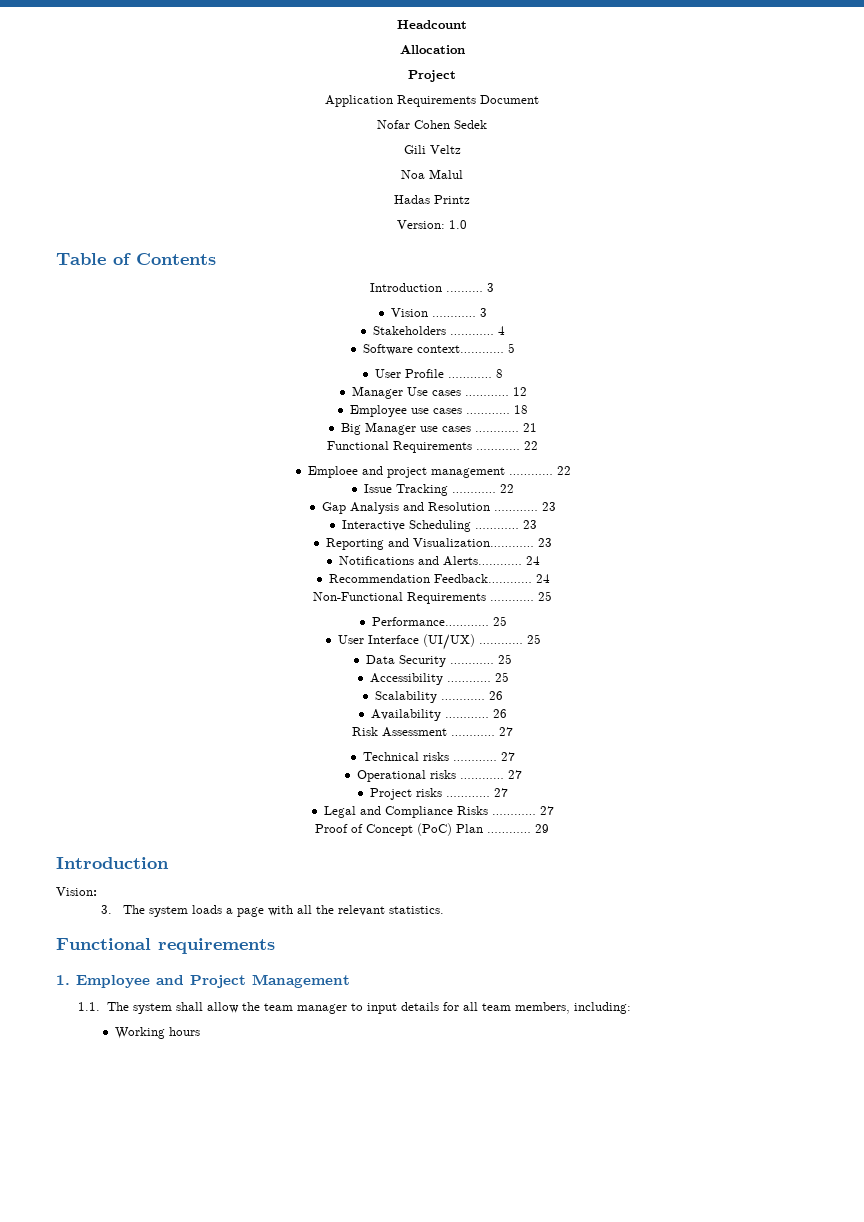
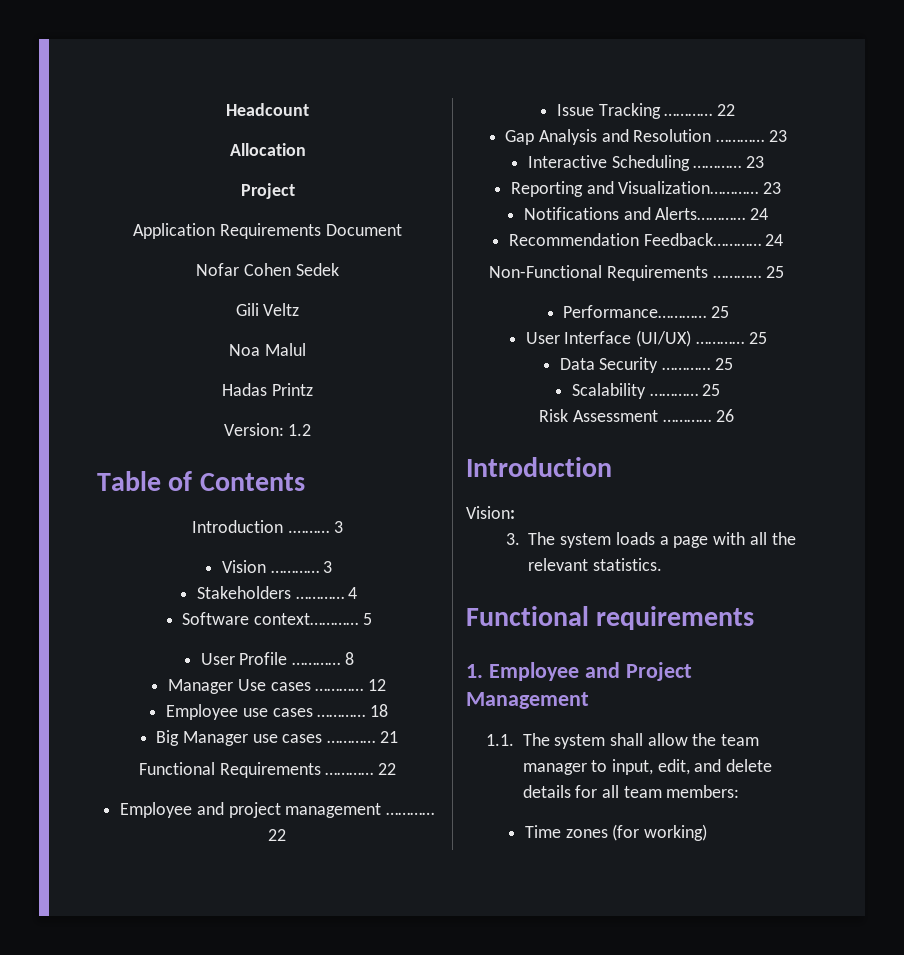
- Version: 1.0
+ Version: 1.2
- Emploee and project management …………
+ Employee and project management …………
- Accessibility ………… 25
- Scalability ………… 26
- Availability ………… 26
- Risk Assessment ………… 27
- Technical risks ………… 27
- Operational risks ………… 27
- Project risks ………… 27
- Legal and Compliance Risks ………… 27
- Proof of Concept (PoC) Plan ………… 29
+ Scalability ………… 25
+ Risk Assessment ………… 26
- 1.1. The system shall allow the team manager to input details for all team members, including:
- Working hours
+ 1.1. The system shall allow the team manager to input, edit, and delete details for all team members:
+ Time zones (for working)

